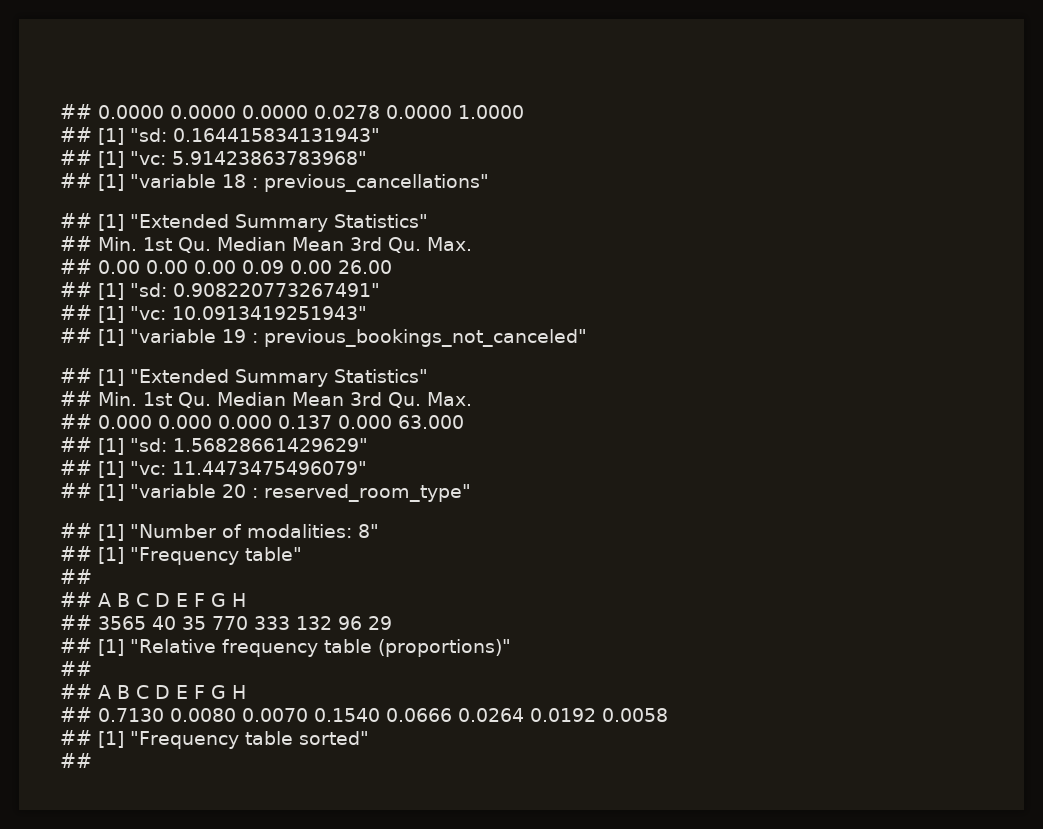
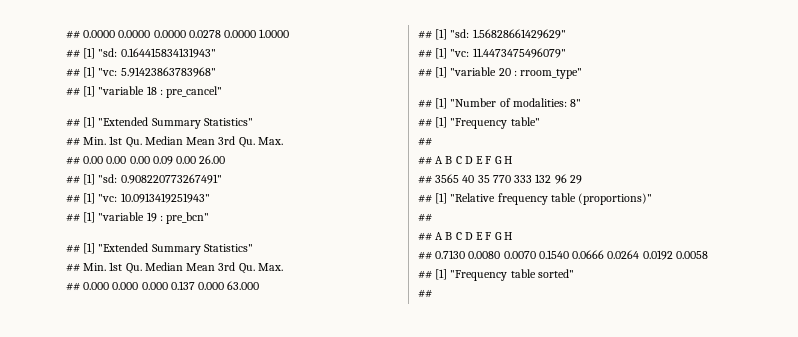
- ## [1] "variable 18 : previous_cancellations"
+ ## [1] "variable 18 : pre_cancel"
- ## [1] "variable 19 : previous_bookings_not_canceled"
+ ## [1] "variable 19 : pre_bcn"
- ## [1] "variable 20 : reserved_room_type"
+ ## [1] "variable 20 : rroom_type"

